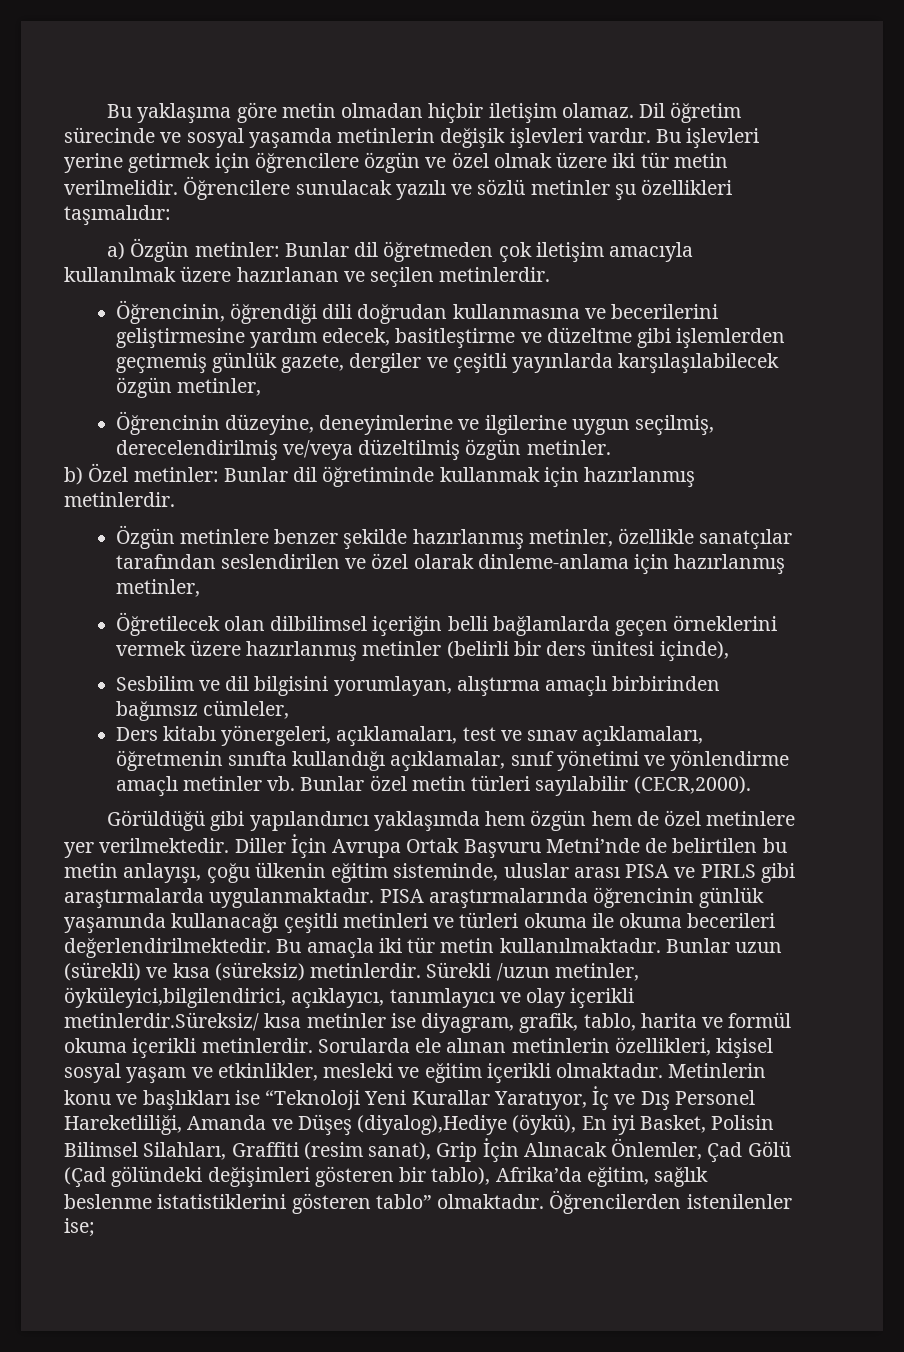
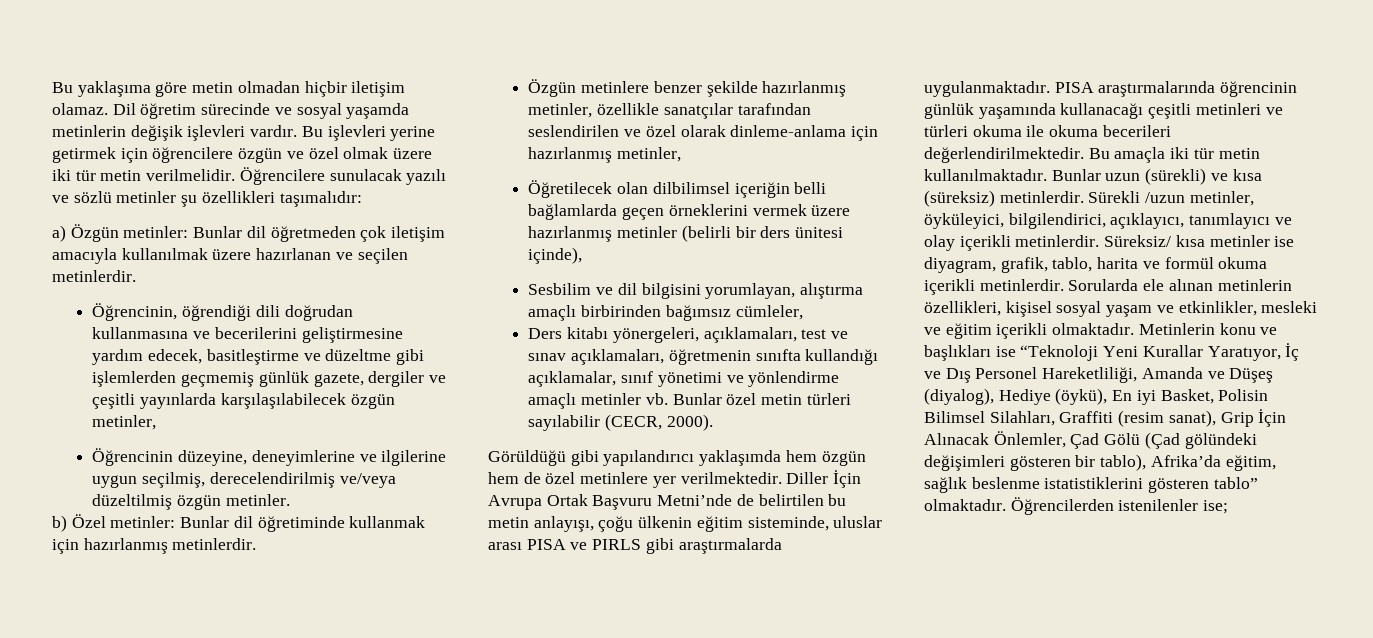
- Bunlar özel metin türleri sayılabilir (CECR,2000).
+ Bunlar özel metin türleri sayılabilir (CECR, 2000).
- Sürekli /uzun metinler, öyküleyici,bilgilendirici, açıklayıcı, tanımlayıcı ve olay içerikli metinlerdir.Süreksiz/ kısa metinler ise diyagram, grafik, tablo, harita ve formül okuma içerikli metinlerdir.
+ Sürekli /uzun metinler, öyküleyici, bilgilendirici, açıklayıcı, tanımlayıcı ve olay içerikli metinlerdir. Süreksiz/ kısa metinler ise diyagram, grafik, tablo, harita ve formül okuma içerikli metinlerdir.
- Metinlerin konu ve başlıkları ise “Teknoloji Yeni Kurallar Yaratıyor, İç ve Dış Personel Hareketliliği, Amanda ve Düşeş (diyalog),Hediye (öykü), En iyi Basket, Polisin Bilimsel Silahları, Graffiti (resim sanat), Grip İçin Alınacak Önlemler, Çad Gölü (Çad gölündeki değişimleri gösteren bir tablo), Afrika’da eğitim, sağlık beslenme istatistiklerini gösteren tablo” olmaktadır.
+ Metinlerin konu ve başlıkları ise “Teknoloji Yeni Kurallar Yaratıyor, İç ve Dış Personel Hareketliliği, Amanda ve Düşeş (diyalog), Hediye (öykü), En iyi Basket, Polisin Bilimsel Silahları, Graffiti (resim sanat), Grip İçin Alınacak Önlemler, Çad Gölü (Çad gölündeki değişimleri gösteren bir tablo), Afrika’da eğitim, sağlık beslenme istatistiklerini gösteren tablo” olmaktadır.

